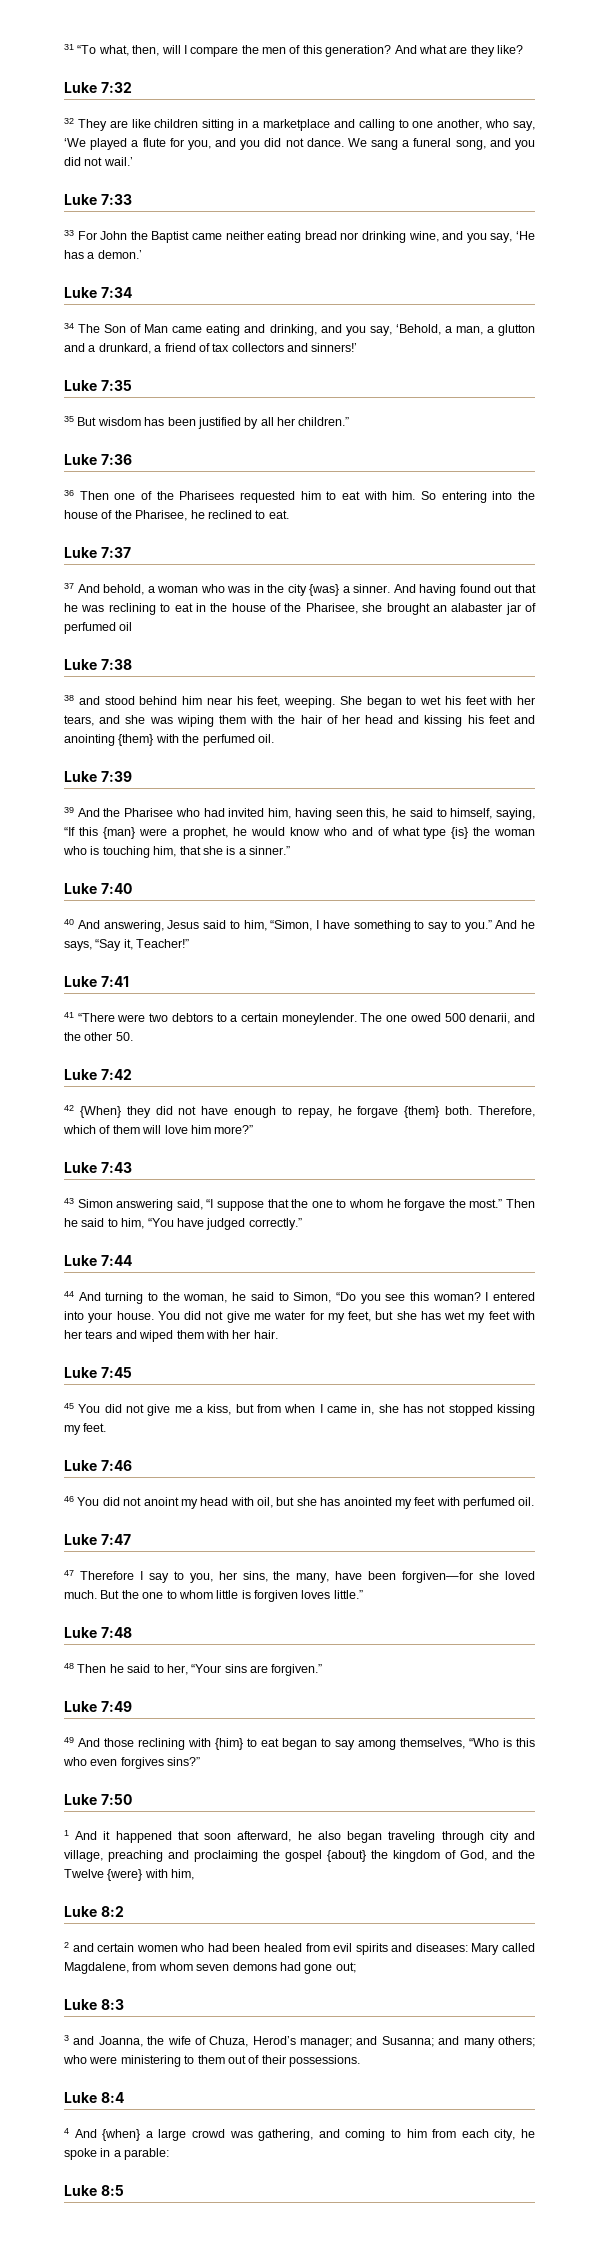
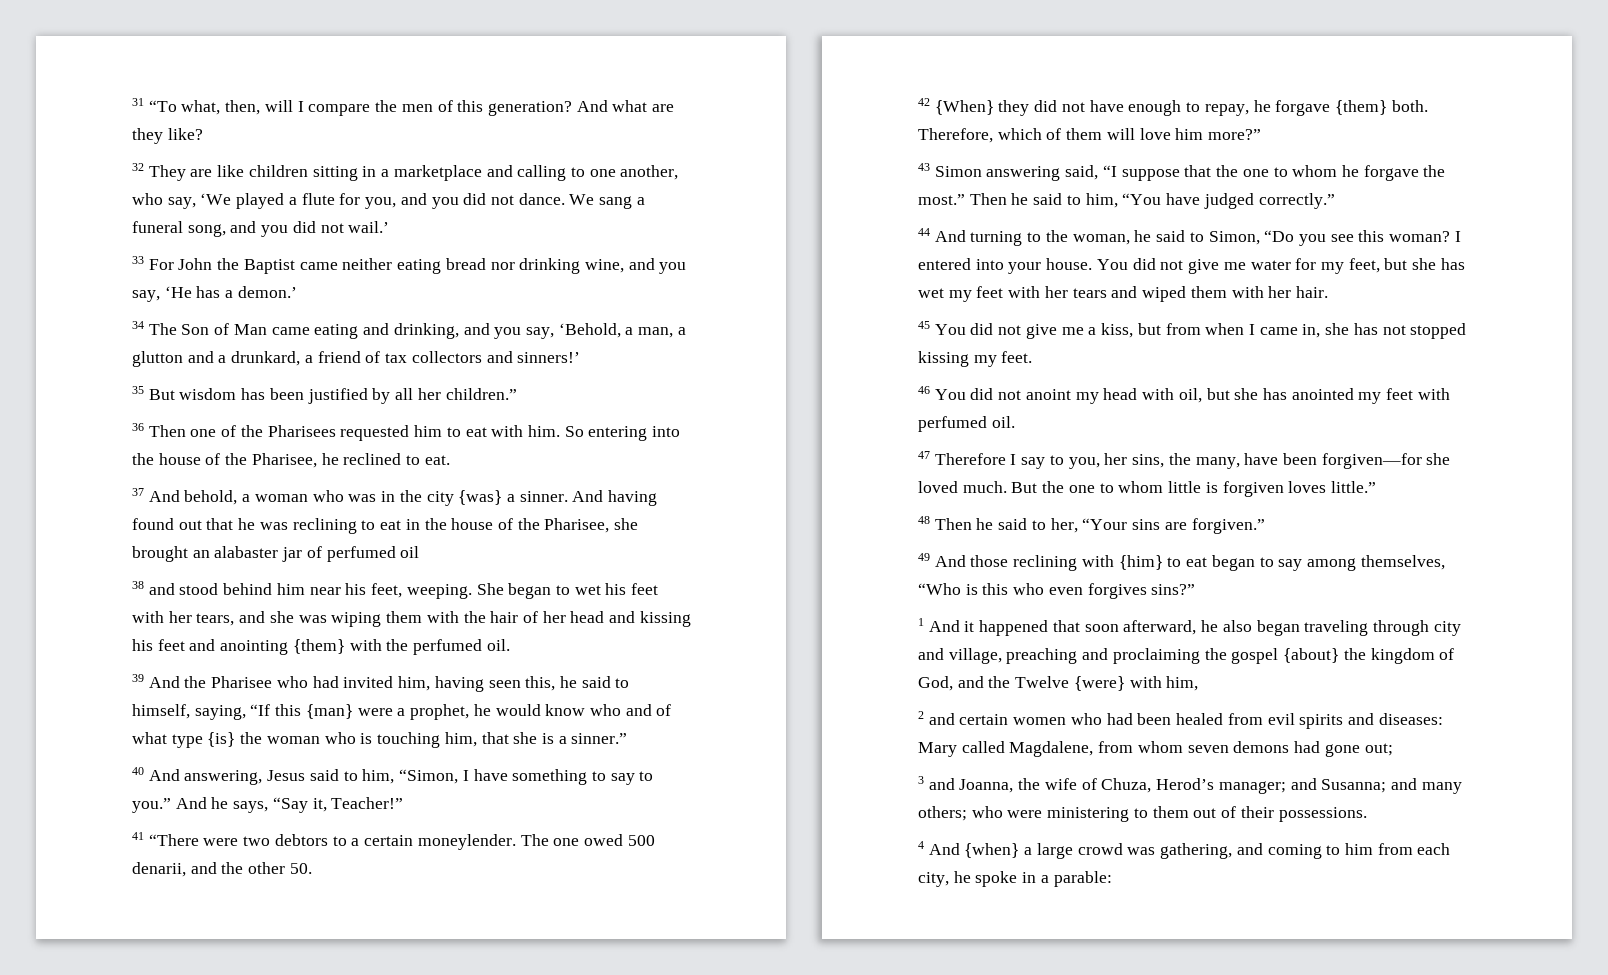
- Luke 7:32
- Luke 7:33
- Luke 7:34
- Luke 7:35
- Luke 7:36
- Luke 7:37
- Luke 7:38
- Luke 7:39
- Luke 7:40
- Luke 7:41
- Luke 7:42
- Luke 7:43
- Luke 7:44
- Luke 7:45
- Luke 7:46
- Luke 7:47
- Luke 7:48
- Luke 7:49
- Luke 7:50
- Luke 8:2
- Luke 8:3
- Luke 8:4
- Luke 8:5

